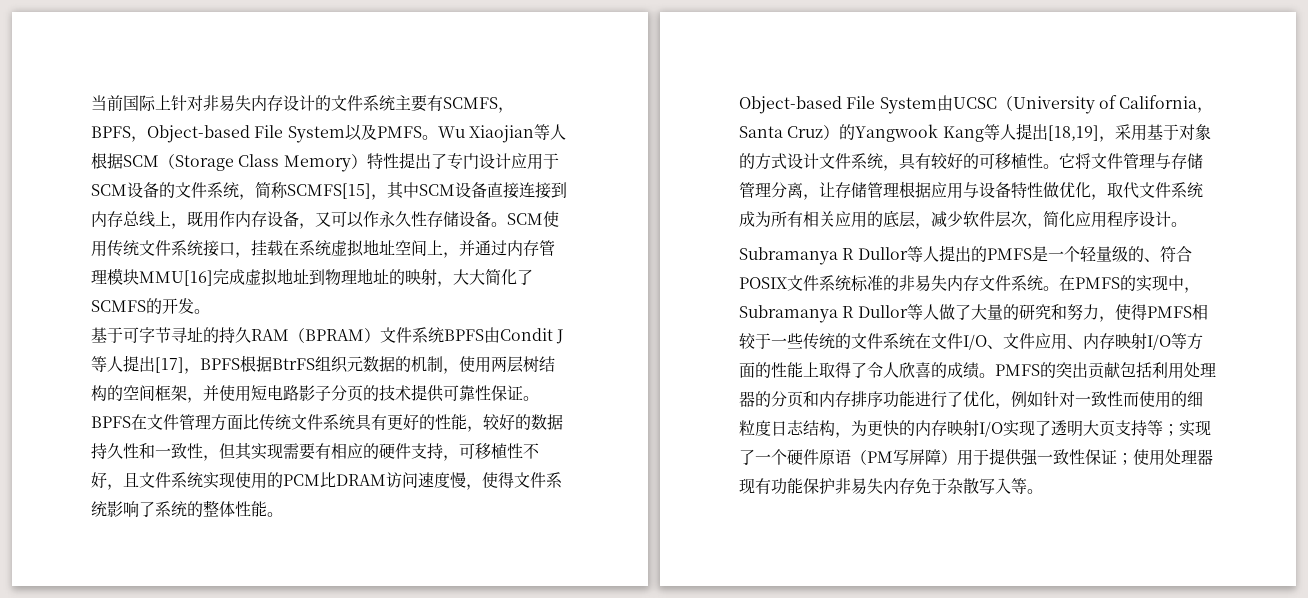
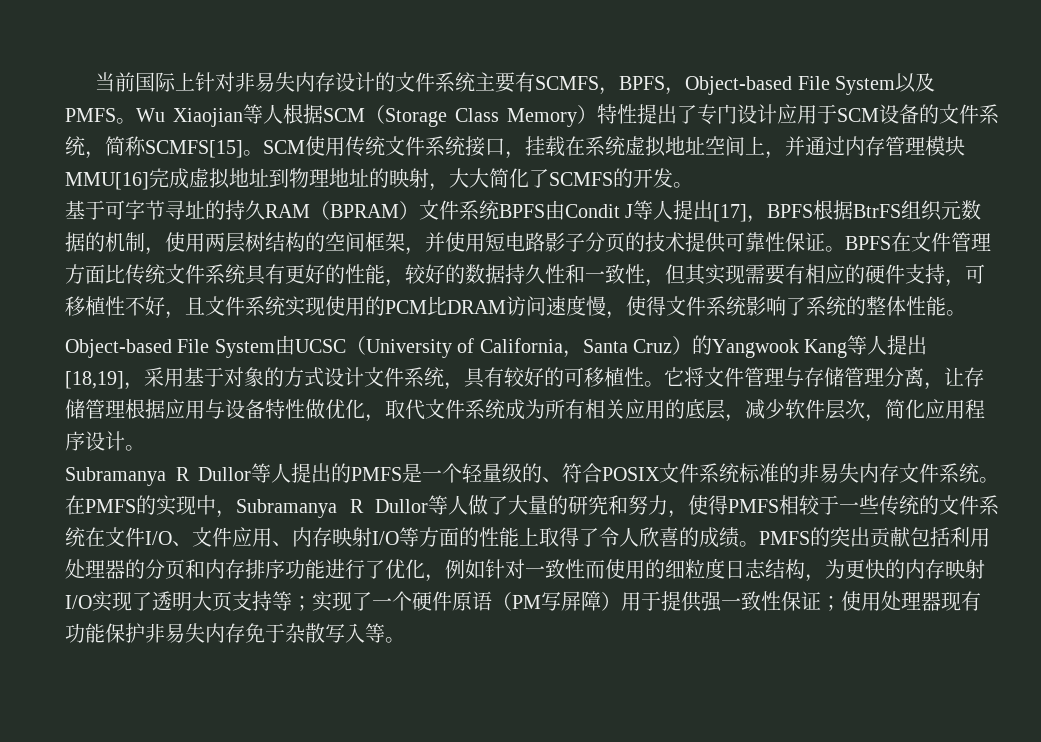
- Wu Xiaojian等人根据SCM（Storage Class Memory）特性提出了专门设计应用于SCM设备的文件系统，简称SCMFS[15]，其中SCM设备直接连接到内存总线上，既用作内存设备，又可以作永久性存储设备。
+ Wu Xiaojian等人根据SCM（Storage Class Memory）特性提出了专门设计应用于SCM设备的文件系统，简称SCMFS[15]。

